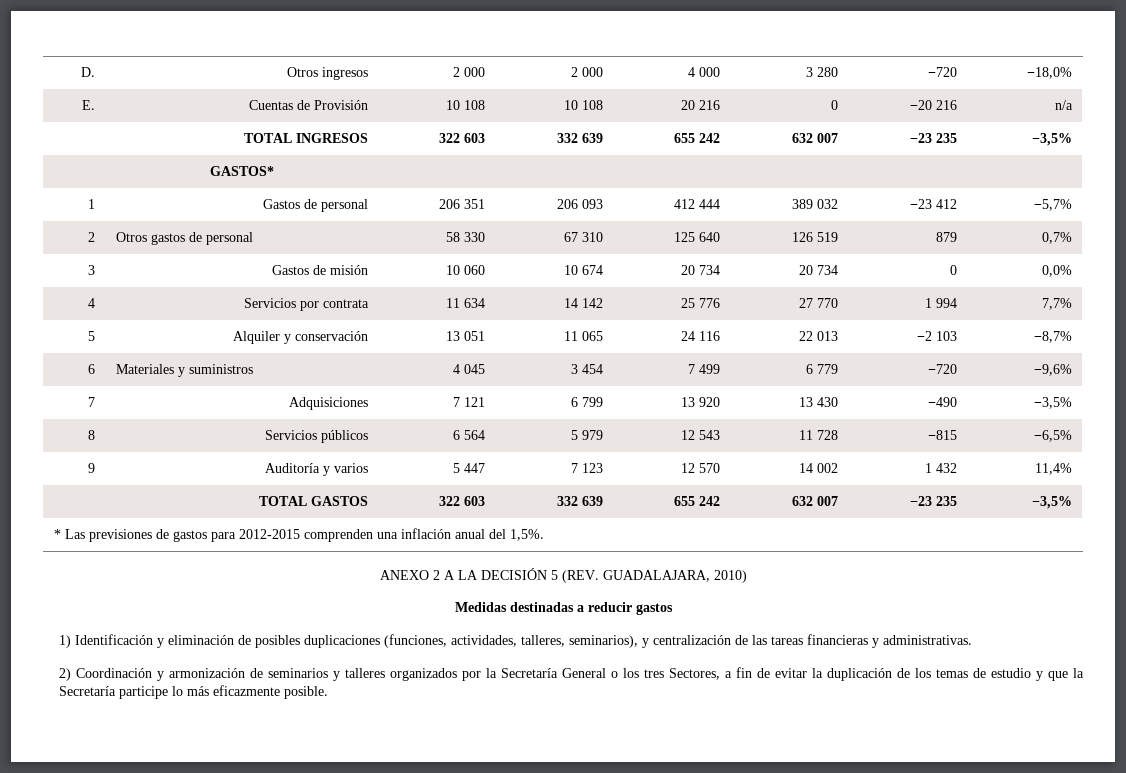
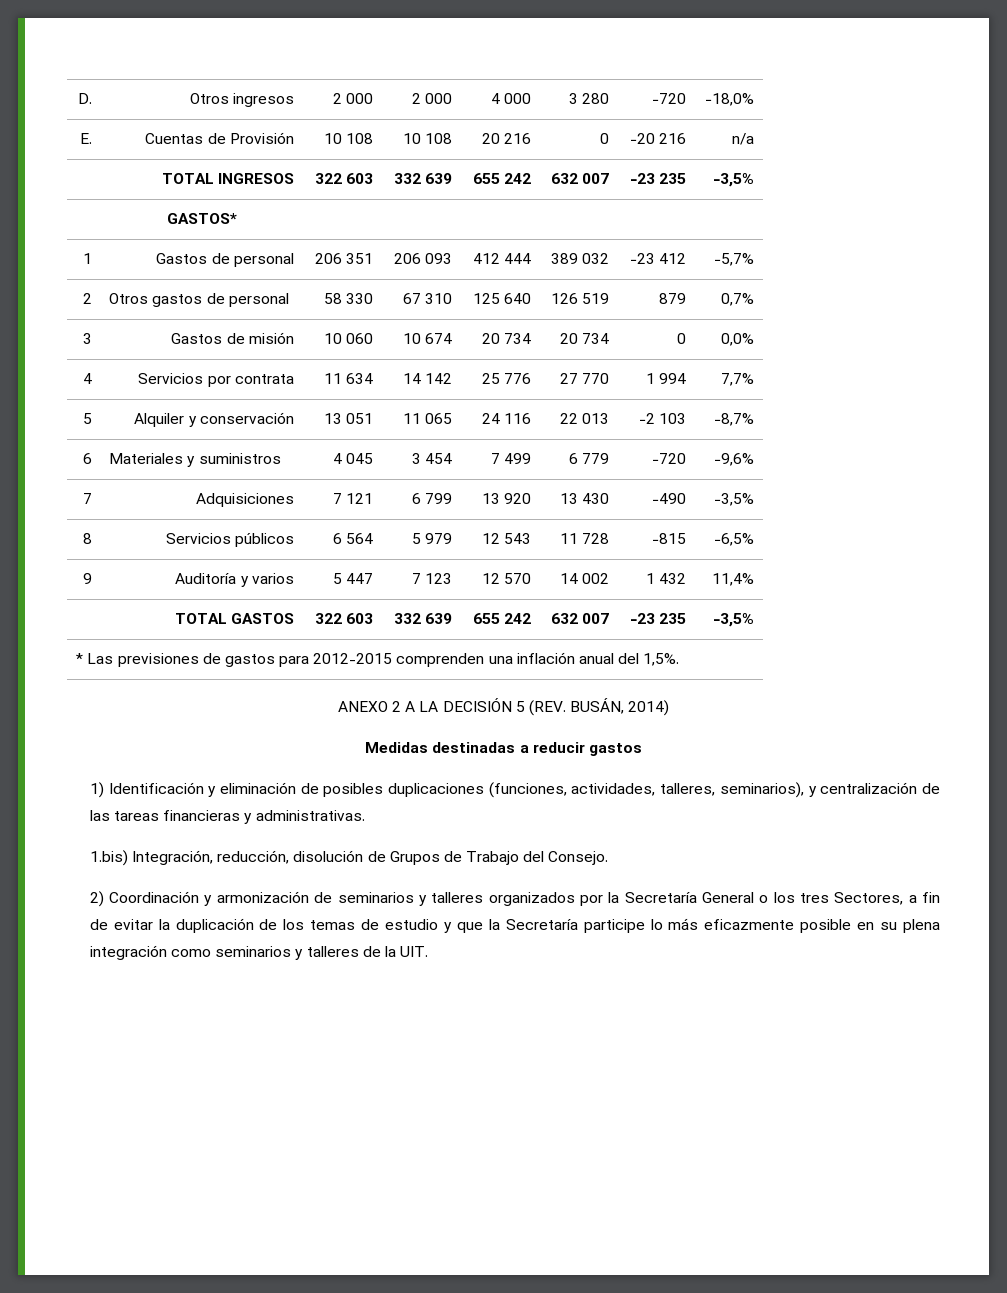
- ANEXO 2 A LA DECISIÓN 5 (REV. GUADALAJARA, 2010)
+ ANEXO 2 A LA DECISIÓN 5 (REV. BUSÁN, 2014)
+ 1.bis) Integración, reducción, disolución de Grupos de Trabajo del Consejo.
- 2) Coordinación y armonización de seminarios y talleres organizados por la Secretaría General o los tres Sectores, a fin de evitar la duplicación de los temas de estudio y que la Secretaría participe lo más eficazmente posible.
+ 2) Coordinación y armonización de seminarios y talleres organizados por la Secretaría General o los tres Sectores, a fin de evitar la duplicación de los temas de estudio y que la Secretaría participe lo más eficazmente posible en su plena integración como seminarios y talleres de la UIT.

